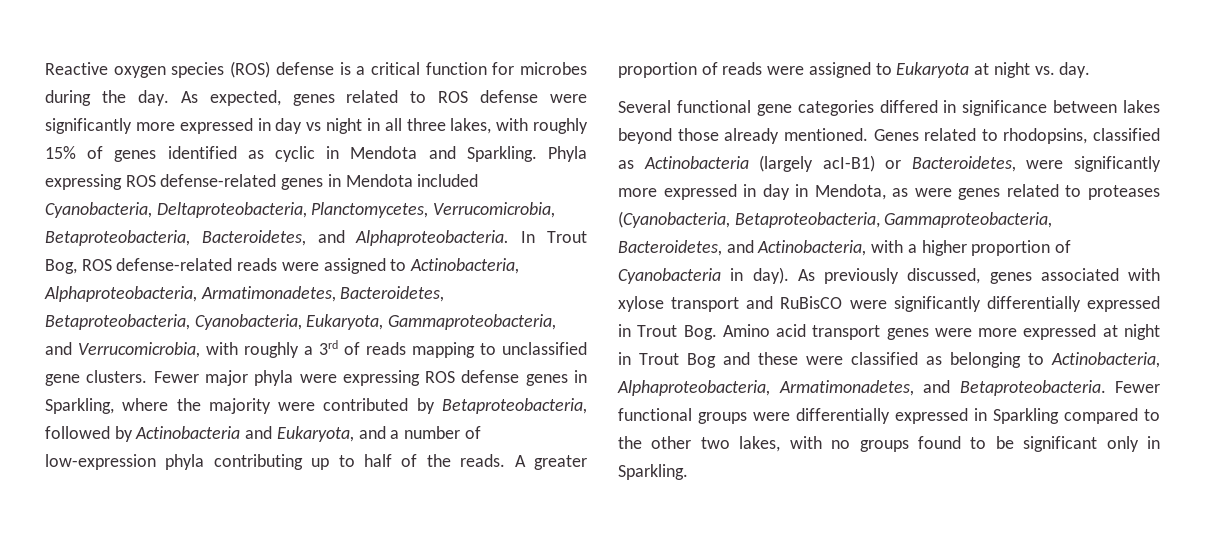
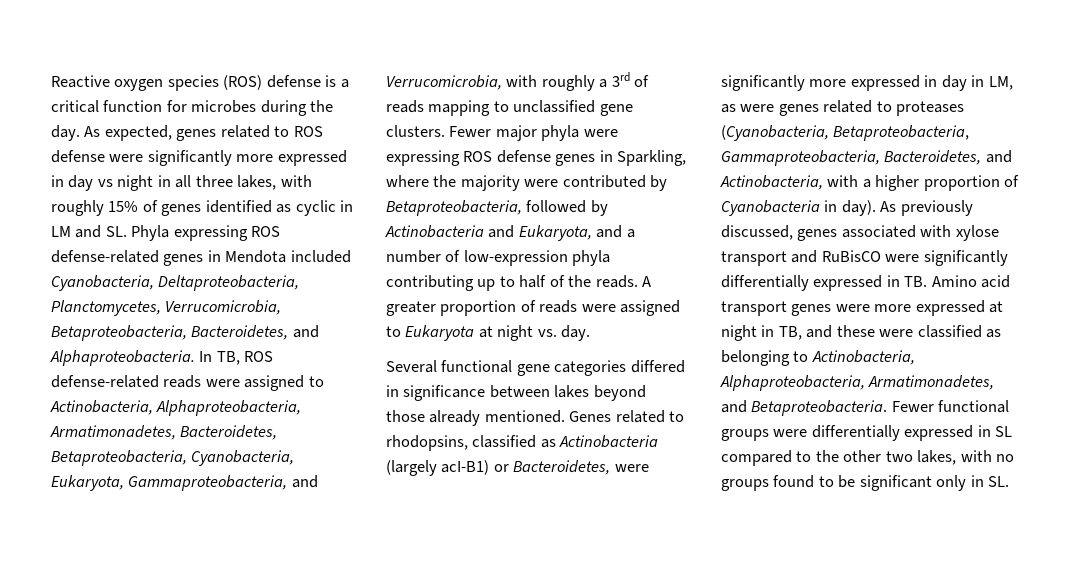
- As expected, genes related to ROS defense were significantly more expressed in day vs night in all three lakes, with roughly 15% of genes identified as cyclic in Mendota and Sparkling. Phyla expressing ROS defense-related genes in Mendota included Cyanobacteria, Deltaproteobacteria, Planctomycetes, Verrucomicrobia, Betaproteobacteria, Bacteroidetes, and Alphaproteobacteria.
+ As expected, genes related to ROS defense were significantly more expressed in day vs night in all three lakes, with roughly 15% of genes identified as cyclic in LM and SL. Phyla expressing ROS defense-related genes in Mendota included Cyanobacteria, Deltaproteobacteria, Planctomycetes, Verrucomicrobia, Betaproteobacteria, Bacteroidetes, and Alphaproteobacteria.
- In Trout Bog, ROS defense-related reads were assigned to Actinobacteria, Alphaproteobacteria, Armatimonadetes, Bacteroidetes, Betaproteobacteria, Cyanobacteria, Eukaryota, Gammaproteobacteria, and Verrucomicrobia, with roughly a 3rd of reads mapping to unclassified gene clusters.
+ In TB, ROS defense-related reads were assigned to Actinobacteria, Alphaproteobacteria, Armatimonadetes, Bacteroidetes, Betaproteobacteria, Cyanobacteria, Eukaryota, Gammaproteobacteria, and Verrucomicrobia, with roughly a 3rd of reads mapping to unclassified gene clusters.
- Genes related to rhodopsins, classified as Actinobacteria (largely acI-B1) or Bacteroidetes, were significantly more expressed in day in Mendota, as were genes related to proteases (Cyanobacteria, Betaproteobacteria, Gammaproteobacteria, Bacteroidetes, and Actinobacteria, with a higher proportion of Cyanobacteria in day).
+ Genes related to rhodopsins, classified as Actinobacteria (largely acI-B1) or Bacteroidetes, were significantly more expressed in day in LM, as were genes related to proteases (Cyanobacteria, Betaproteobacteria, Gammaproteobacteria, Bacteroidetes, and Actinobacteria, with a higher proportion of Cyanobacteria in day).
- As previously discussed, genes associated with xylose transport and RuBisCO were significantly differentially expressed in Trout Bog. Amino acid transport genes were more expressed at night in Trout Bog and these were classified as belonging to Actinobacteria, Alphaproteobacteria, Armatimonadetes, and Betaproteobacteria.
+ As previously discussed, genes associated with xylose transport and RuBisCO were significantly differentially expressed in TB. Amino acid transport genes were more expressed at night in TB, and these were classified as belonging to Actinobacteria, Alphaproteobacteria, Armatimonadetes, and Betaproteobacteria.
- Fewer functional groups were differentially expressed in Sparkling compared to the other two lakes, with no groups found to be significant only in Sparkling.
+ Fewer functional groups were differentially expressed in SL compared to the other two lakes, with no groups found to be significant only in SL.

